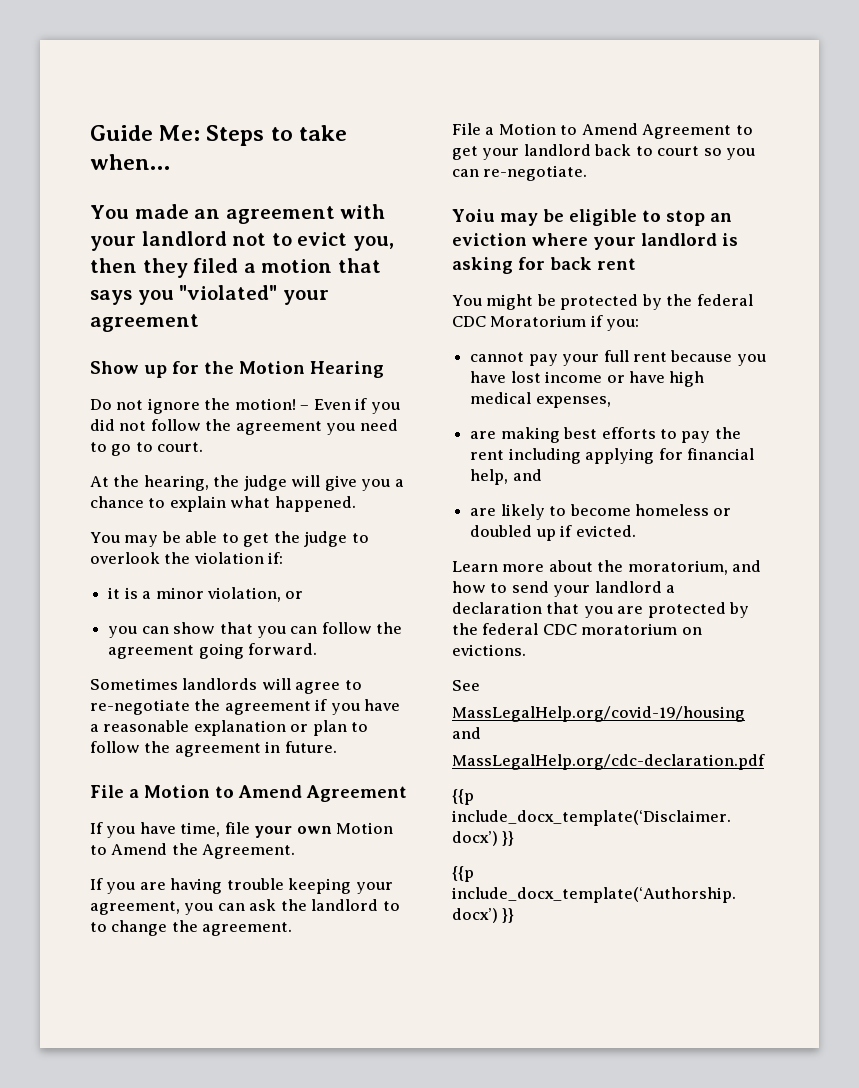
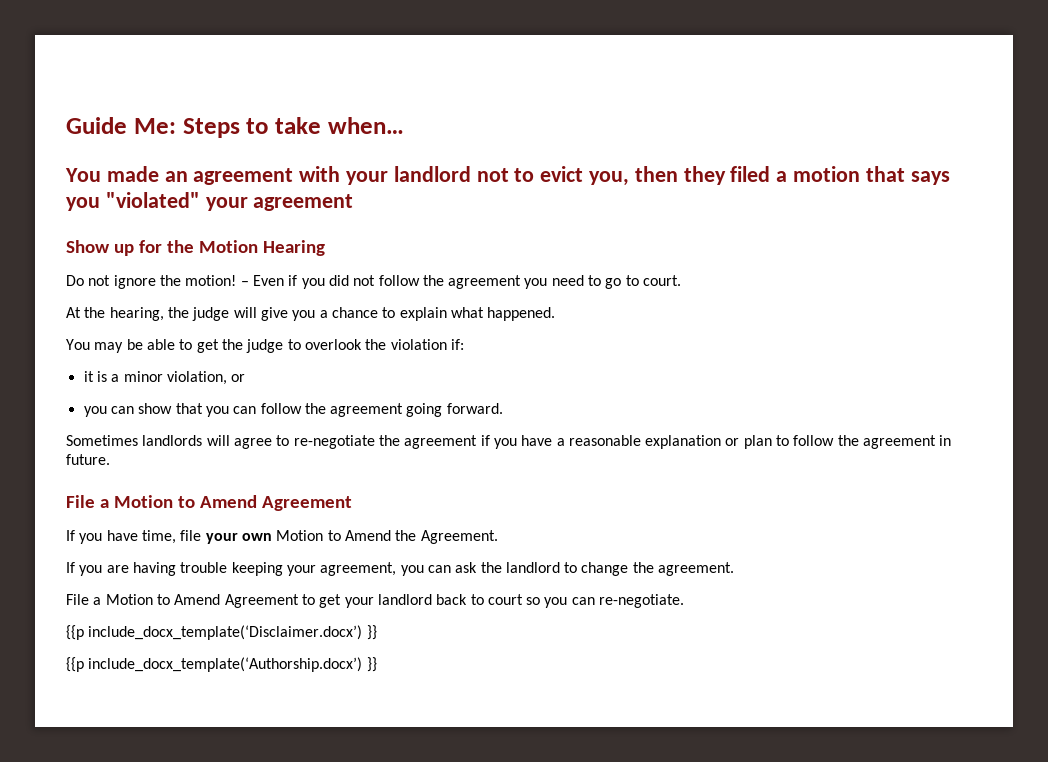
- If you are having trouble keeping your agreement, you can ask the landlord to to change the agreement.
+ If you are having trouble keeping your agreement, you can ask the landlord to change the agreement.
- Yoiu may be eligible to stop an eviction where your landlord is asking for back rent
- You might be protected by the federal CDC Moratorium if you:
- cannot pay your full rent because you have lost income or have high medical expenses,
- are making best efforts to pay the rent including applying for financial help, and
- are likely to become homeless or doubled up if evicted.
- Learn more about the moratorium, and how to send your landlord a declaration that you are protected by the federal CDC moratorium on evictions.
- See
- MassLegalHelp.org/covid-19/housing and
- MassLegalHelp.org/cdc-declaration.pdf

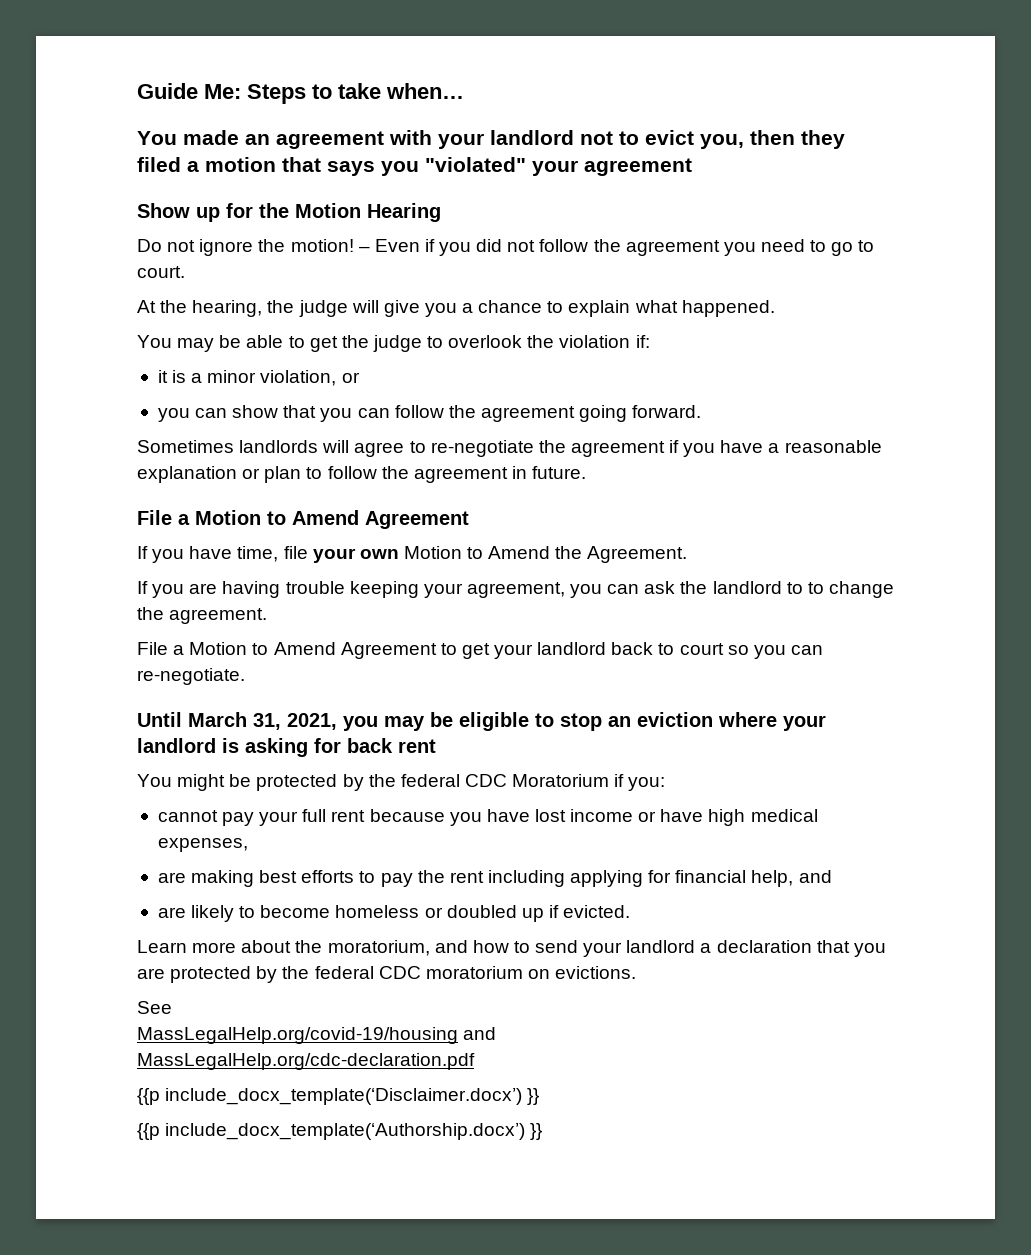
- If you are having trouble keeping your agreement, you can ask the landlord to change the agreement.
+ If you are having trouble keeping your agreement, you can ask the landlord to to change the agreement.
+ Until March 31, 2021, you may be eligible to stop an eviction where your landlord is asking for back rent
+ You might be protected by the federal CDC Moratorium if you:
+ cannot pay your full rent because you have lost income or have high medical expenses,
+ are making best efforts to pay the rent including applying for financial help, and
+ are likely to become homeless or doubled up if evicted.
+ Learn more about the moratorium, and how to send your landlord a declaration that you are protected by the federal CDC moratorium on evictions.
+ See
+ MassLegalHelp.org/covid-19/housing and
+ MassLegalHelp.org/cdc-declaration.pdf

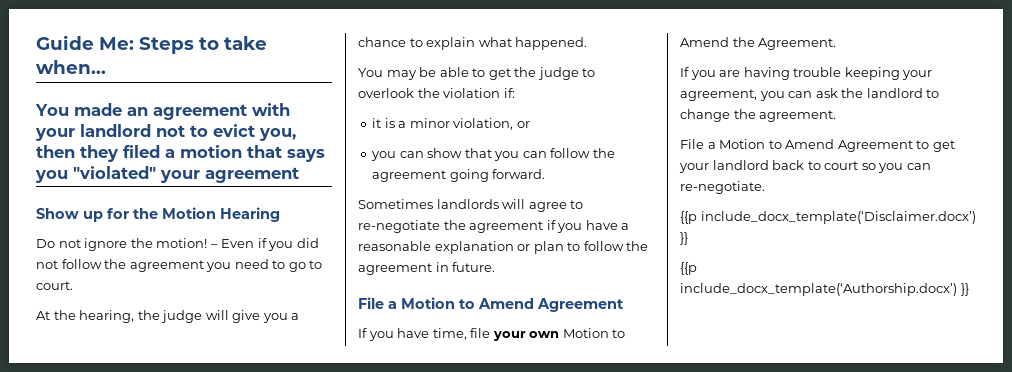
- If you are having trouble keeping your agreement, you can ask the landlord to to change the agreement.
+ If you are having trouble keeping your agreement, you can ask the landlord to change the agreement.
- Until March 31, 2021, you may be eligible to stop an eviction where your landlord is asking for back rent
- You might be protected by the federal CDC Moratorium if you:
- cannot pay your full rent because you have lost income or have high medical expenses,
- are making best efforts to pay the rent including applying for financial help, and
- are likely to become homeless or doubled up if evicted.
- Learn more about the moratorium, and how to send your landlord a declaration that you are protected by the federal CDC moratorium on evictions.
- See
- MassLegalHelp.org/covid-19/housing and
- MassLegalHelp.org/cdc-declaration.pdf

